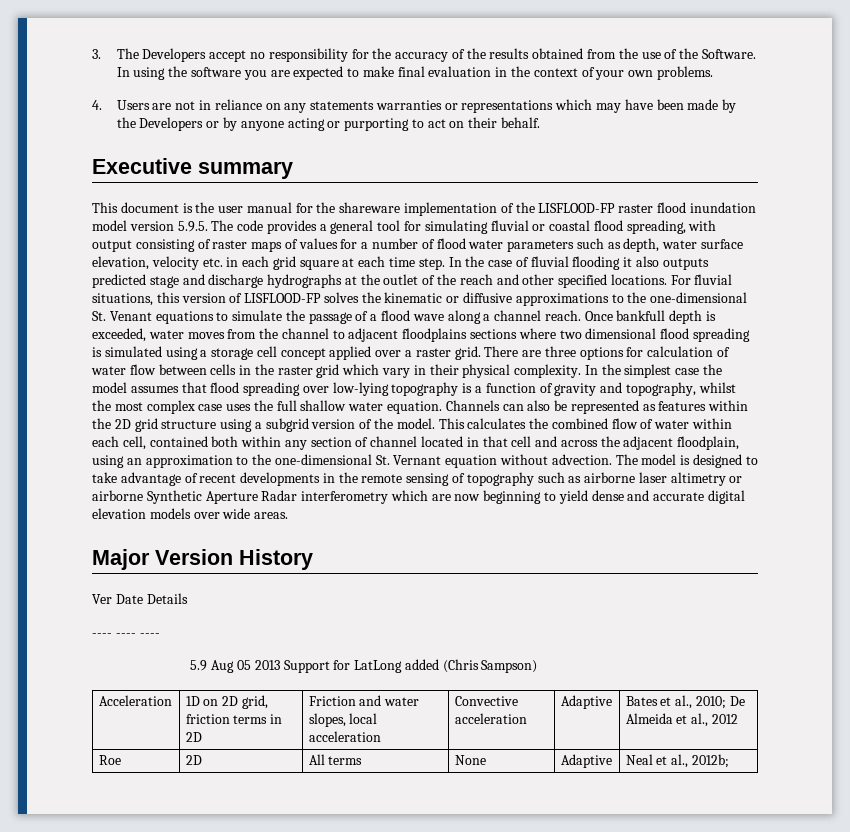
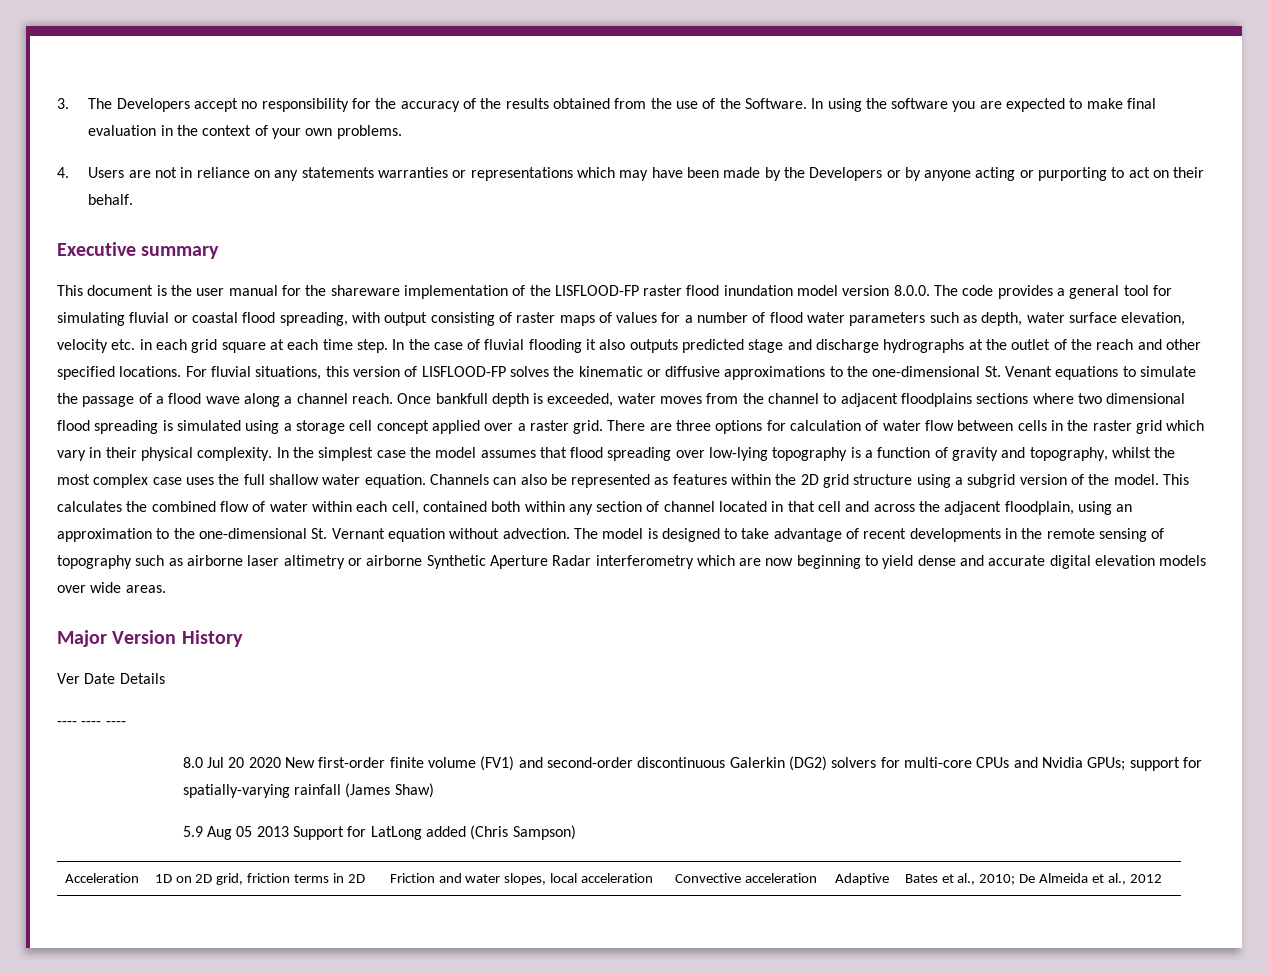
- This document is the user manual for the shareware implementation of the LISFLOOD-FP raster flood inundation model version 5.9.5. The code provides a general tool for simulating fluvial or coastal flood spreading, with output consisting of raster maps of values for a number of flood water parameters such as depth, water surface elevation, velocity etc. in each grid square at each time step.
+ This document is the user manual for the shareware implementation of the LISFLOOD-FP raster flood inundation model version 8.0.0. The code provides a general tool for simulating fluvial or coastal flood spreading, with output consisting of raster maps of values for a number of flood water parameters such as depth, water surface elevation, velocity etc. in each grid square at each time step.
+ 8.0 Jul 20 2020 New first-order finite volume (FV1) and second-order discontinuous Galerkin (DG2) solvers for multi-core CPUs and Nvidia GPUs; support for spatially-varying rainfall (James Shaw)
- Roe | 2D | All terms | None | Adaptive | Neal et al., 2012b;

